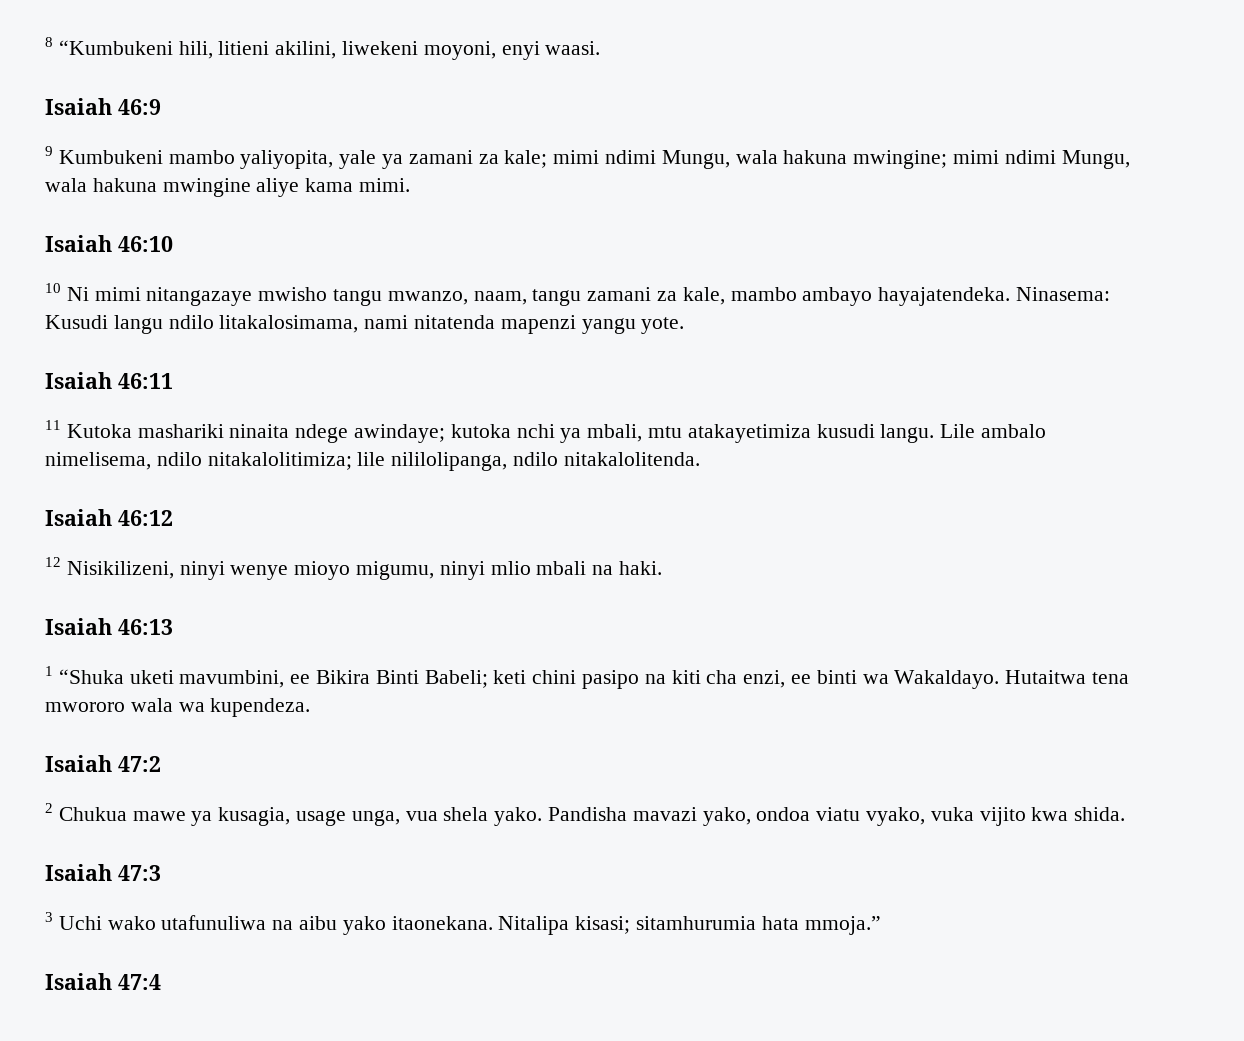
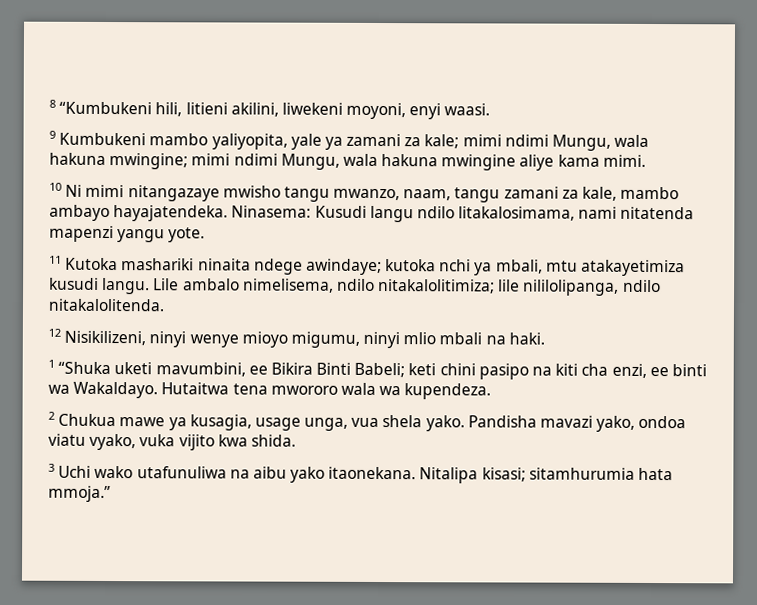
- Isaiah 46:9
- Isaiah 46:10
- Isaiah 46:11
- Isaiah 46:12
- Isaiah 46:13
- Isaiah 47:2
- Isaiah 47:3
- Isaiah 47:4

